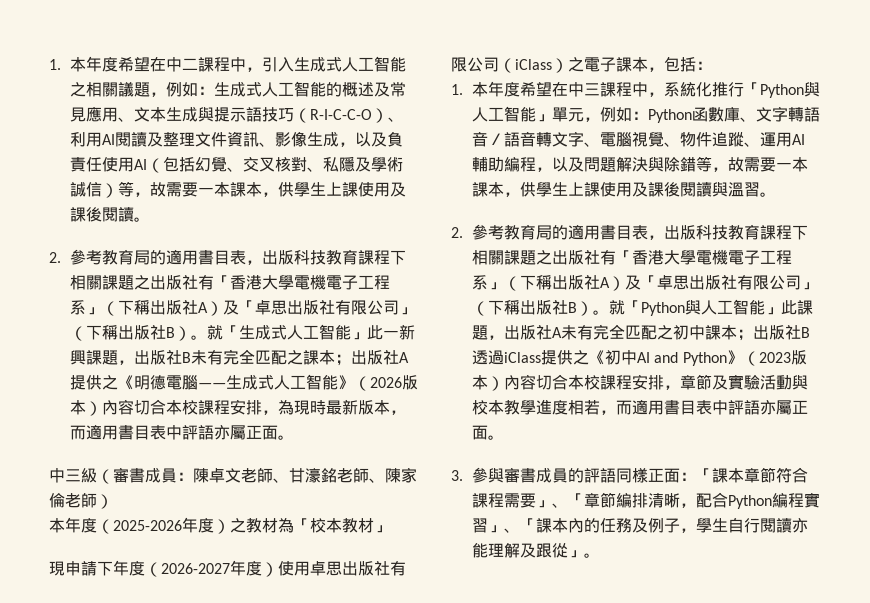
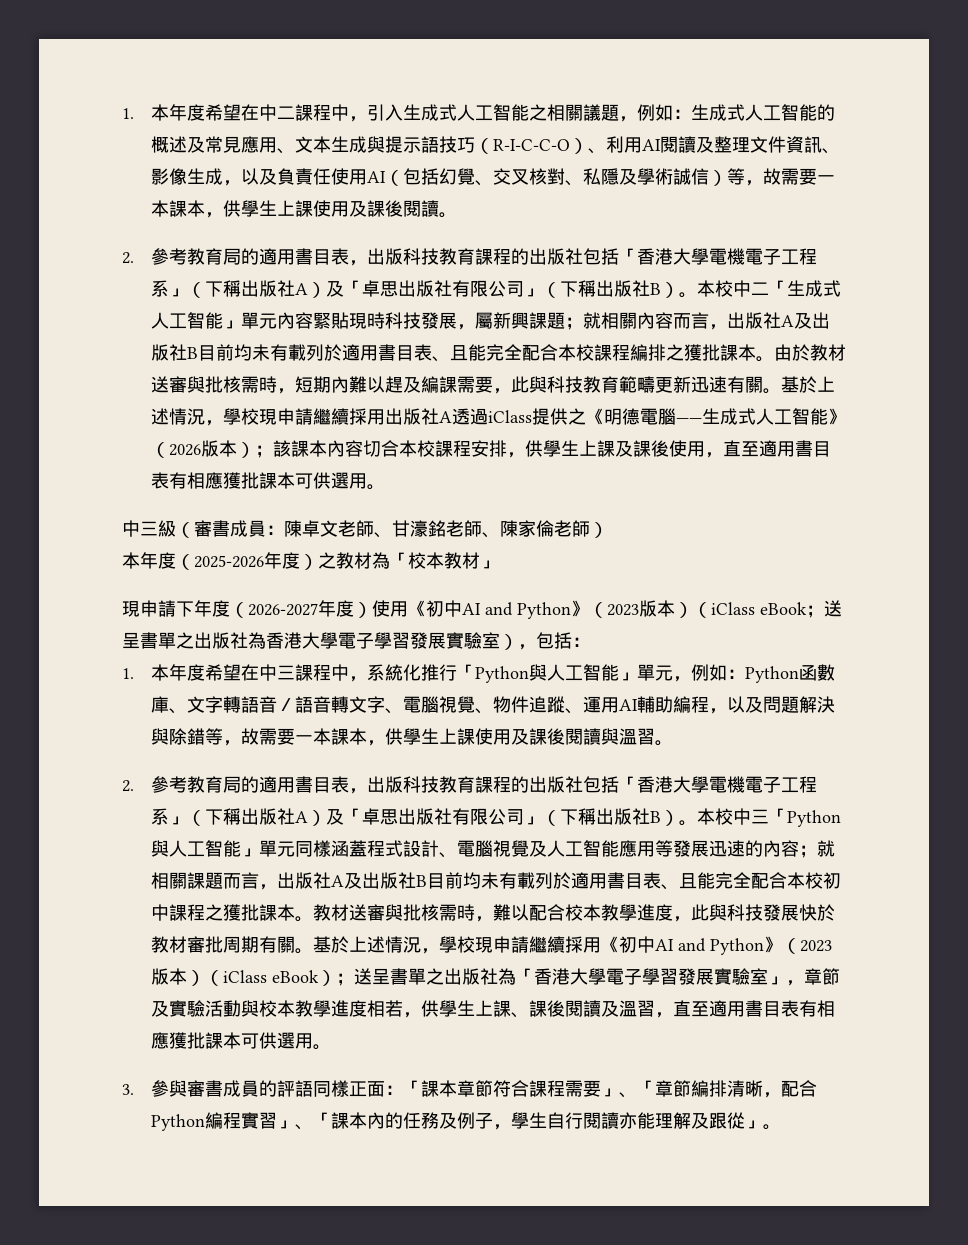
  生成式人工智能的概述及常見應用、文本生成與提示語技巧（R-I-C-C-O）、利用AI閱讀及整理文件資訊、影像生成，以及負責任使用AI（包括幻覺、交叉核對、私隱及學術誠信）等，故需要一本課本，供學生上課使用及課後閱讀。
- 2.參考教育局的適用書目表，出版科技教育課程下相關課題之出版社有「香港大學電機電子工程系」（下稱出版社A）及「卓思出版社有限公司」（下稱出版社B）。
+ 2.參考教育局的適用書目表，出版科技教育課程的出版社包括「香港大學電機電子工程系」（下稱出版社A）及「卓思出版社有限公司」（下稱出版社B）。
- 就「生成式人工智能」此一新興課題，出版社B未有完全匹配之課本；出版社A提供之《明德電腦——生成式人工智能》（2026版本）內容切合本校課程安排，為現時最新版本，而適用書目表中評語亦屬正面。
+ 本校中二「生成式人工智能」單元內容緊貼現時科技發展，屬新興課題；就相關內容而言，出版社A及出版社B目前均未有載列於適用書目表、且能完全配合本校課程編排之獲批課本。由於教材送審與批核需時，短期內難以趕及編課需要，此與科技教育範疇更新迅速有關。基於上述情況，學校現申請繼續採用出版社A透過iClass提供之《明德電腦——生成式人工智能》（2026版本）；該課本內容切合本校課程安排，供學生上課及課後使用，直至適用書目表有相應獲批課本可供選用。
- 現申請下年度（2026-2027年度）使用卓思出版社有限公司（iClass）之電子課本，包括：
+ 現申請下年度（2026-2027年度）使用《初中AI and Python》（2023版本）（iClass eBook；送呈書單之出版社為香港大學電子學習發展實驗室），包括：
  Python函數庫、文字轉語音／語音轉文字、電腦視覺、物件追蹤、運用AI輔助編程，以及問題解決與除錯等，故需要一本課本，供學生上課使用及課後閱讀與溫習。
- 2.參考教育局的適用書目表，出版科技教育課程下相關課題之出版社有「香港大學電機電子工程系」（下稱出版社A）及「卓思出版社有限公司」（下稱出版社B）。
+ 2.參考教育局的適用書目表，出版科技教育課程的出版社包括「香港大學電機電子工程系」（下稱出版社A）及「卓思出版社有限公司」（下稱出版社B）。
- 就「Python與人工智能」此課題，出版社A未有完全匹配之初中課本；出版社B透過iClass提供之《初中AI and Python》（2023版本）內容切合本校課程安排，章節及實驗活動與校本教學進度相若，而適用書目表中評語亦屬正面。
+ 本校中三「Python與人工智能」單元同樣涵蓋程式設計、電腦視覺及人工智能應用等發展迅速的內容；就相關課題而言，出版社A及出版社B目前均未有載列於適用書目表、且能完全配合本校初中課程之獲批課本。教材送審與批核需時，難以配合校本教學進度，此與科技發展快於教材審批周期有關。基於上述情況，學校現申請繼續採用《初中AI and Python》（2023版本）（iClass eBook）；送呈書單之出版社為「香港大學電子學習發展實驗室」，章節及實驗活動與校本教學進度相若，供學生上課、課後閱讀及溫習，直至適用書目表有相應獲批課本可供選用。

